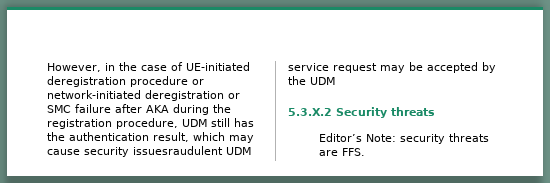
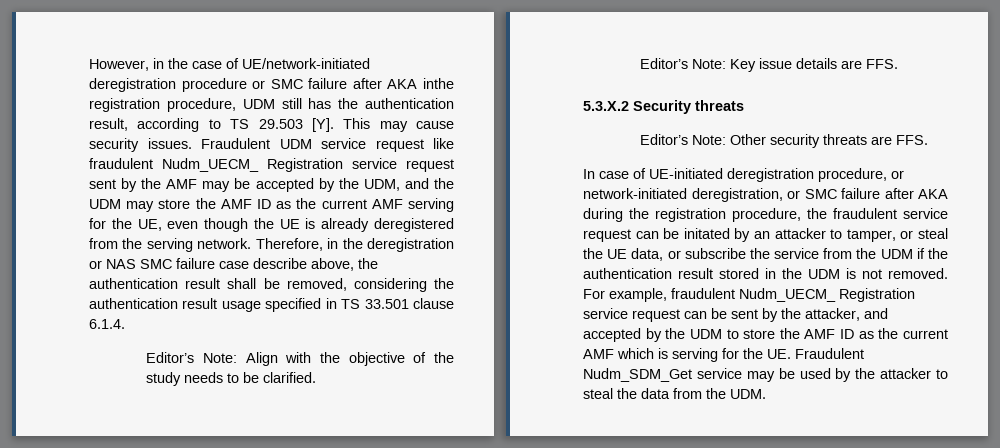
- However, in the case of UE-initiated deregistration procedure or network-initiated deregistration or SMC failure after AKA during the registration procedure, UDM still has the authentication result, which may cause security issuesraudulent UDM service request may be accepted by the UDM
+ However, in the case of UE/network-initiated deregistration procedure or SMC failure after AKA inthe registration procedure, UDM still has the authentication result, according to TS 29.503 [Y]. This may cause security issues. Fraudulent UDM service request like fraudulent Nudm_UECM_ Registration service request sent by the AMF may be accepted by the UDM, and the UDM may store the AMF ID as the current AMF serving for the UE, even though the UE is already deregistered from the serving network. Therefore, in the deregistration or NAS SMC failure case describe above, the authentication result shall be removed, considering the authentication result usage specified in TS 33.501 clause 6.1.4.
+ Editor’s Note: Align with the objective of the study needs to be clarified.
+ Editor’s Note: Key issue details are FFS.
  5.3.X.2 Security threats
- Editor’s Note: security threats are FFS.
+ Editor’s Note: Other security threats are FFS.
+ In case of UE-initiated deregistration procedure, or network-initiated deregistration, or SMC failure after AKA during the registration procedure, the fraudulent service request can be initated by an attacker to tamper, or steal the UE data, or subscribe the service from the UDM if the authentication result stored in the UDM is not removed. For example, fraudulent Nudm_UECM_ Registration service request can be sent by the attacker, and accepted by the UDM to store the AMF ID as the current AMF which is serving for the UE. Fraudulent Nudm_SDM_Get service may be used by the attacker to steal the data from the UDM.

